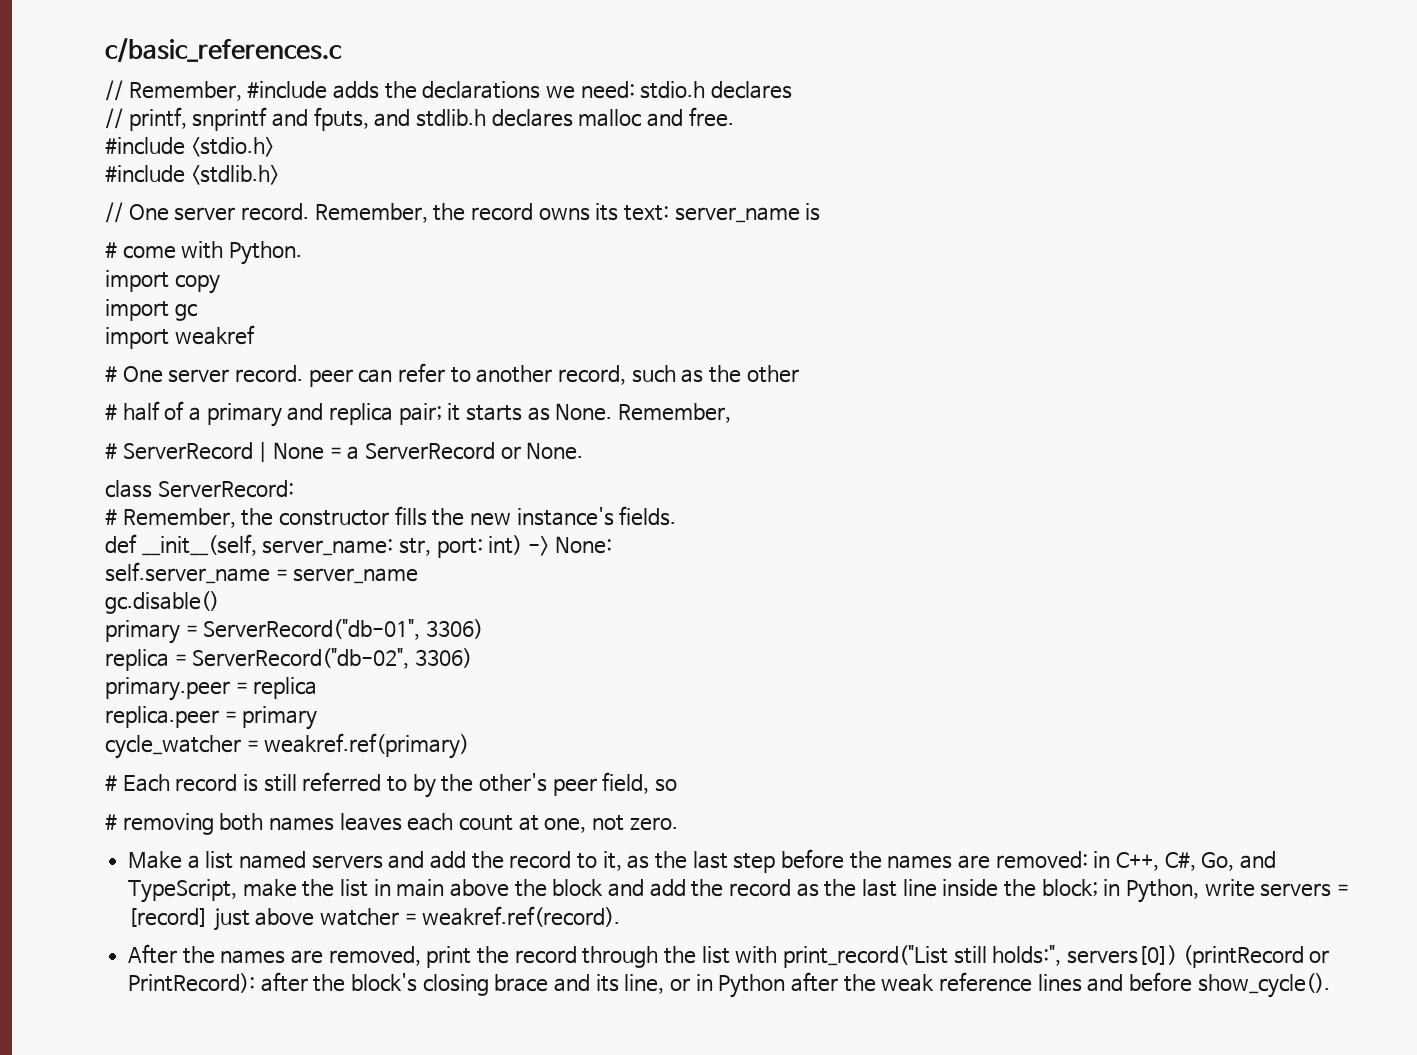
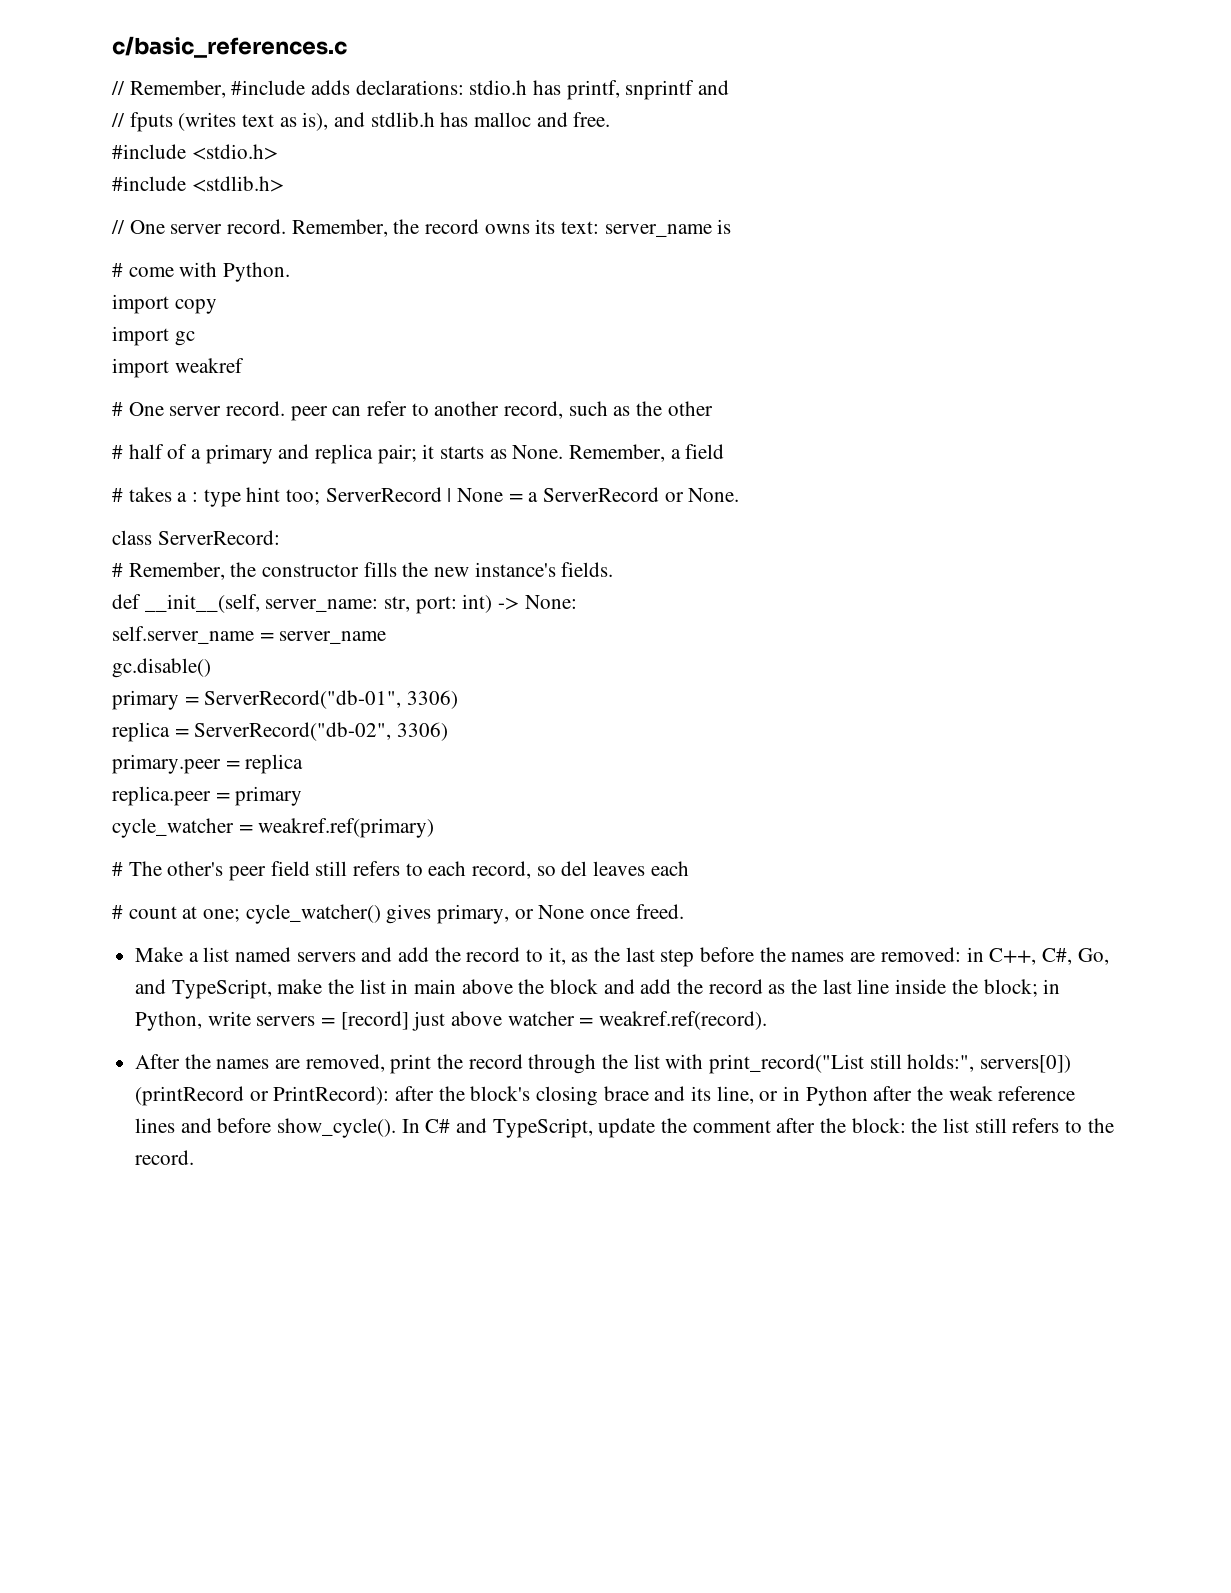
- // Remember, #include adds the declarations we need: stdio.h declares
- // printf, snprintf and fputs, and stdlib.h declares malloc and free.
+ // Remember, #include adds declarations: stdio.h has printf, snprintf and
+ // fputs (writes text as is), and stdlib.h has malloc and free.
- # half of a primary and replica pair; it starts as None. Remember,
- # ServerRecord | None = a ServerRecord or None.
+ # half of a primary and replica pair; it starts as None. Remember, a field
+ # takes a : type hint too; ServerRecord | None = a ServerRecord or None.
- # Each record is still referred to by the other's peer field, so
- # removing both names leaves each count at one, not zero.
+ # The other's peer field still refers to each record, so del leaves each
+ # count at one; cycle_watcher() gives primary, or None once freed.
+ In C# and TypeScript, update the comment after the block: the list still refers to the record.

